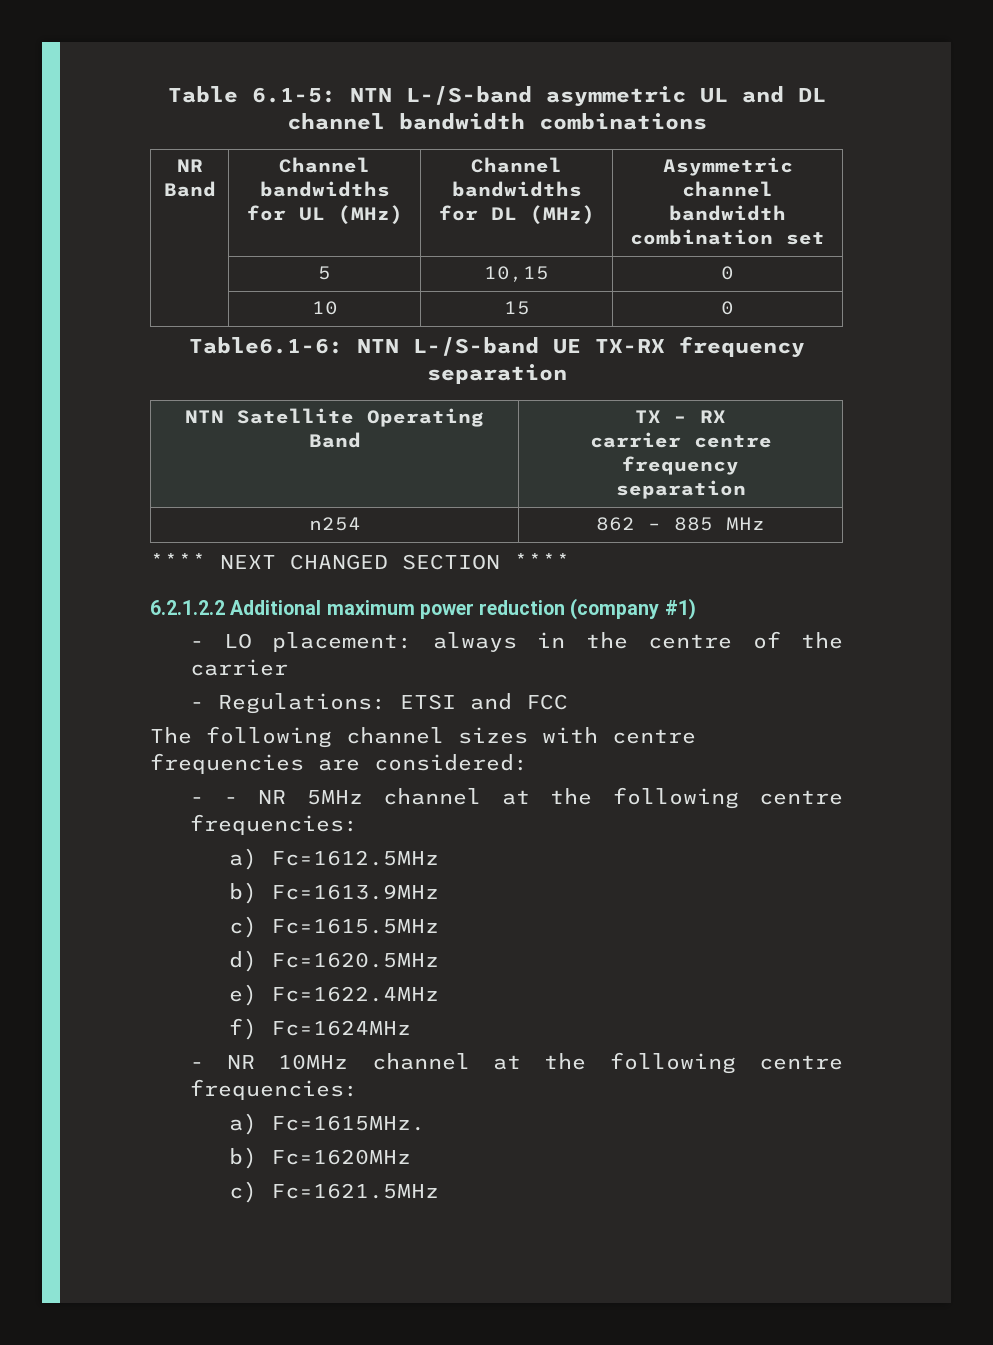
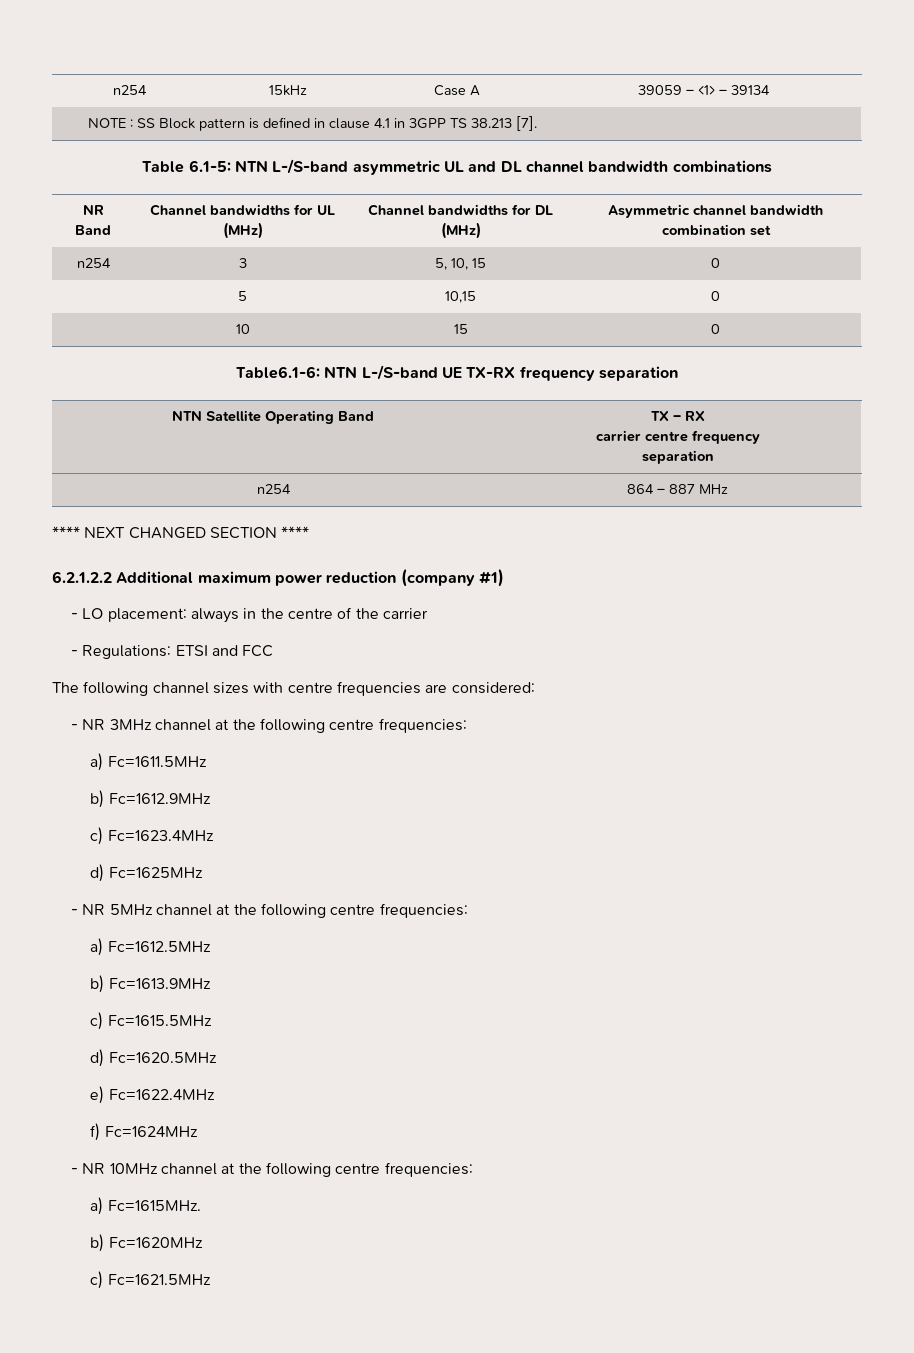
+ n254 | 15kHz | Case A | 39059 – <1> – 39134
+ NOTE : SS Block pattern is defined in clause 4.1 in 3GPP TS 38.213 [7].
+ n254 | 3 | 5, 10, 15 | 0
- n254 | 862 – 885 MHz
+ n254 | 864 – 887 MHz
- - - NR 5MHz channel at the following centre frequencies:
+ - NR 3MHz channel at the following centre frequencies:
+ a) Fc=1611.5MHz
+ b) Fc=1612.9MHz
+ c) Fc=1623.4MHz
+ d) Fc=1625MHz
+ - NR 5MHz channel at the following centre frequencies:

